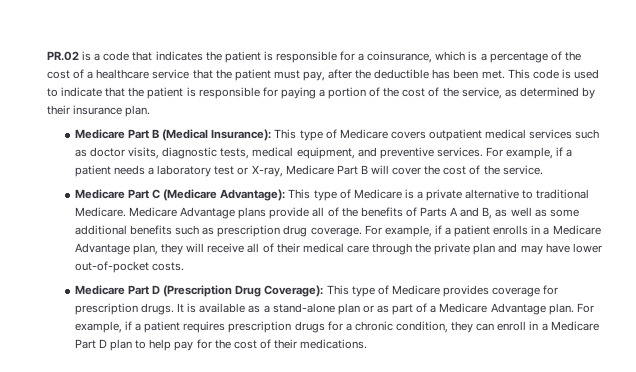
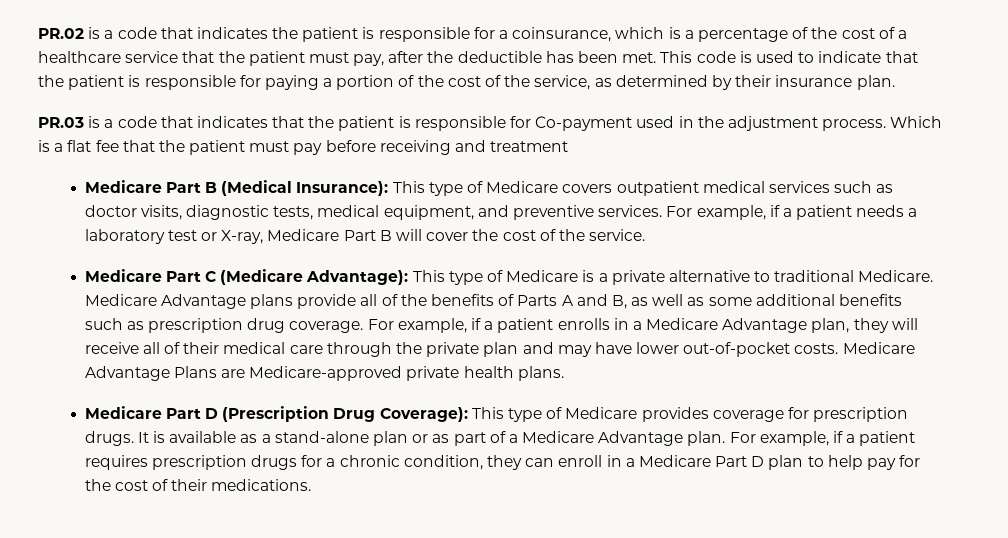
+ PR.03 is a code that indicates that the patient is responsible for Co-payment used in the adjustment process. Which is a flat fee that the patient must pay before receiving and treatment
+ Medicare Advantage Plans are Medicare-approved private health plans.

